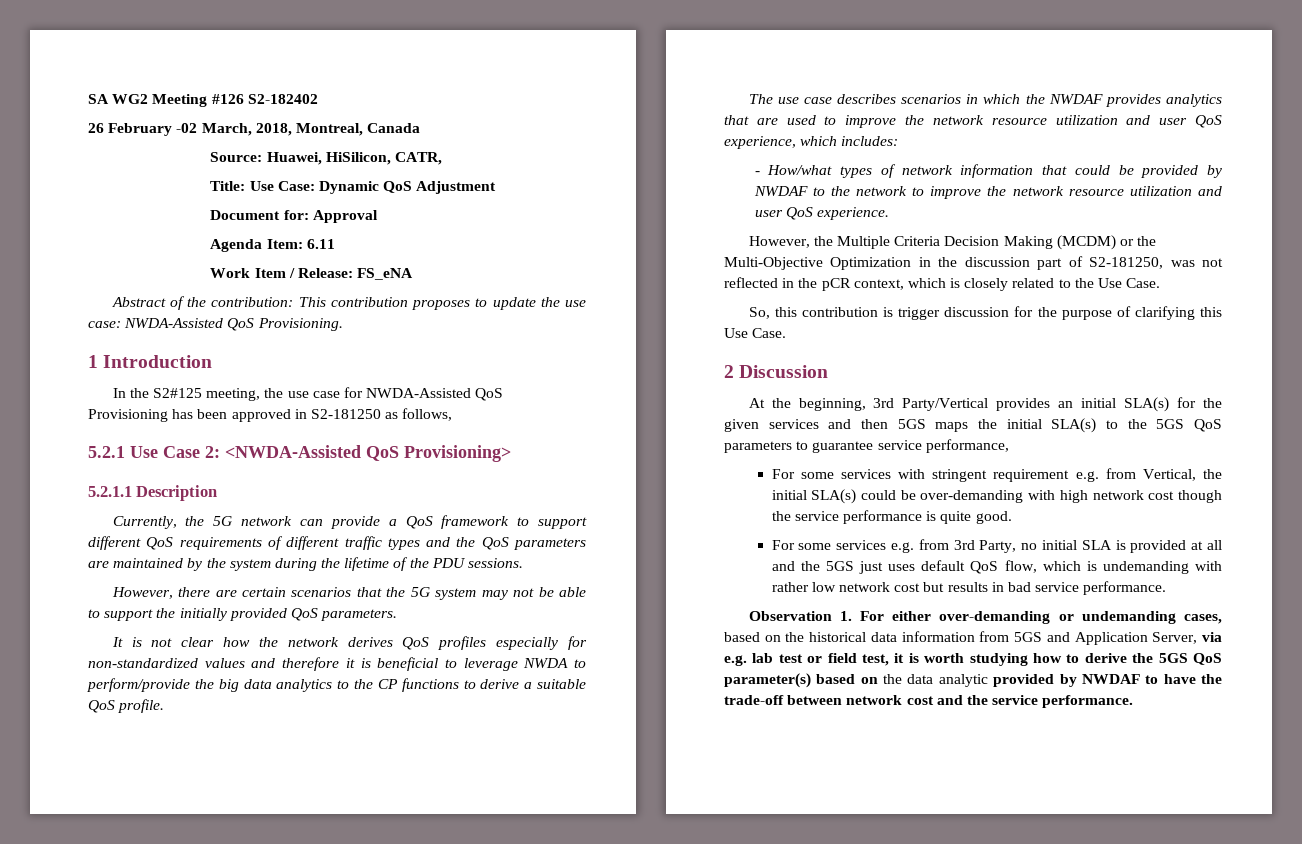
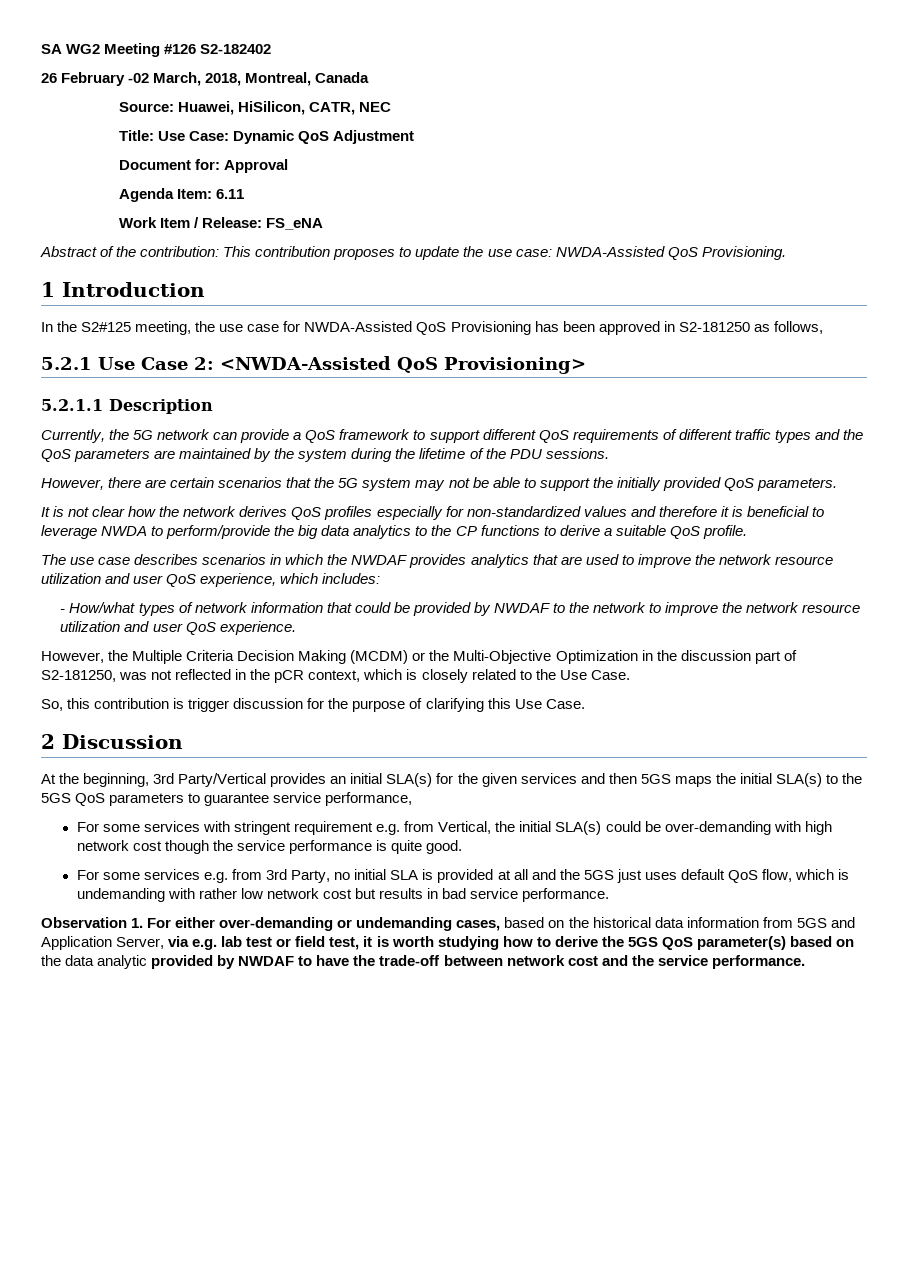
- Source: Huawei, HiSilicon, CATR,
+ Source: Huawei, HiSilicon, CATR, NEC

